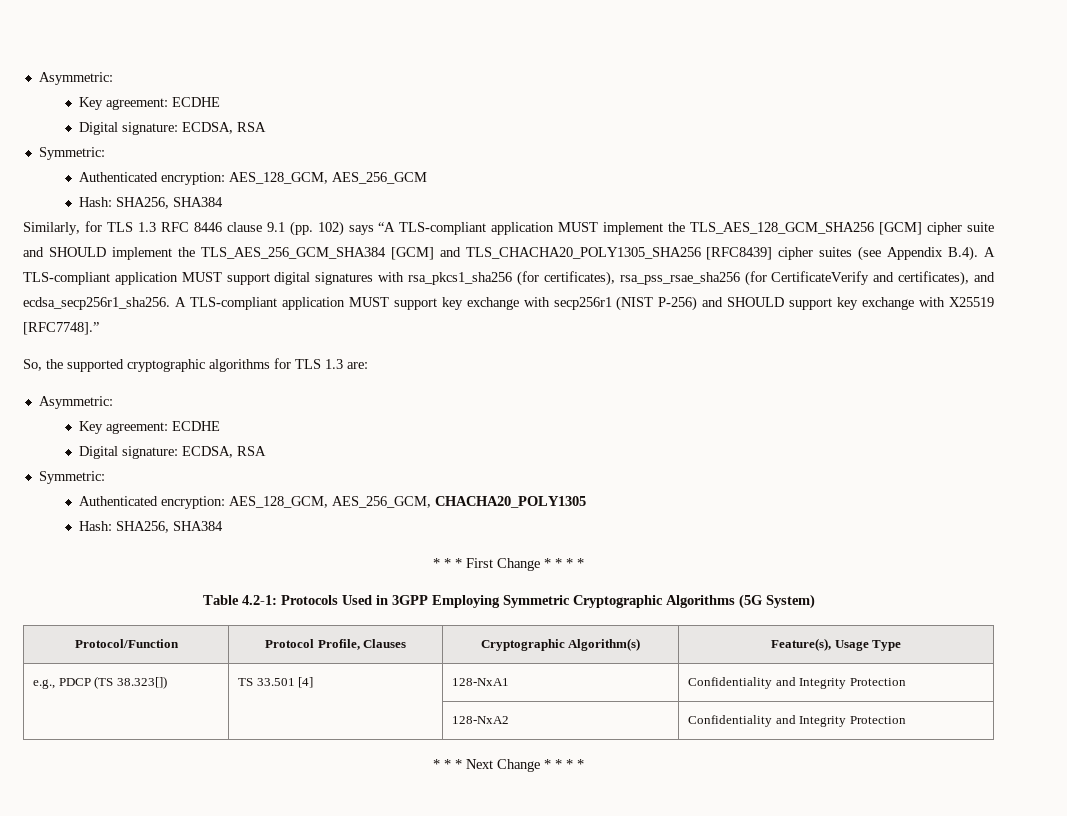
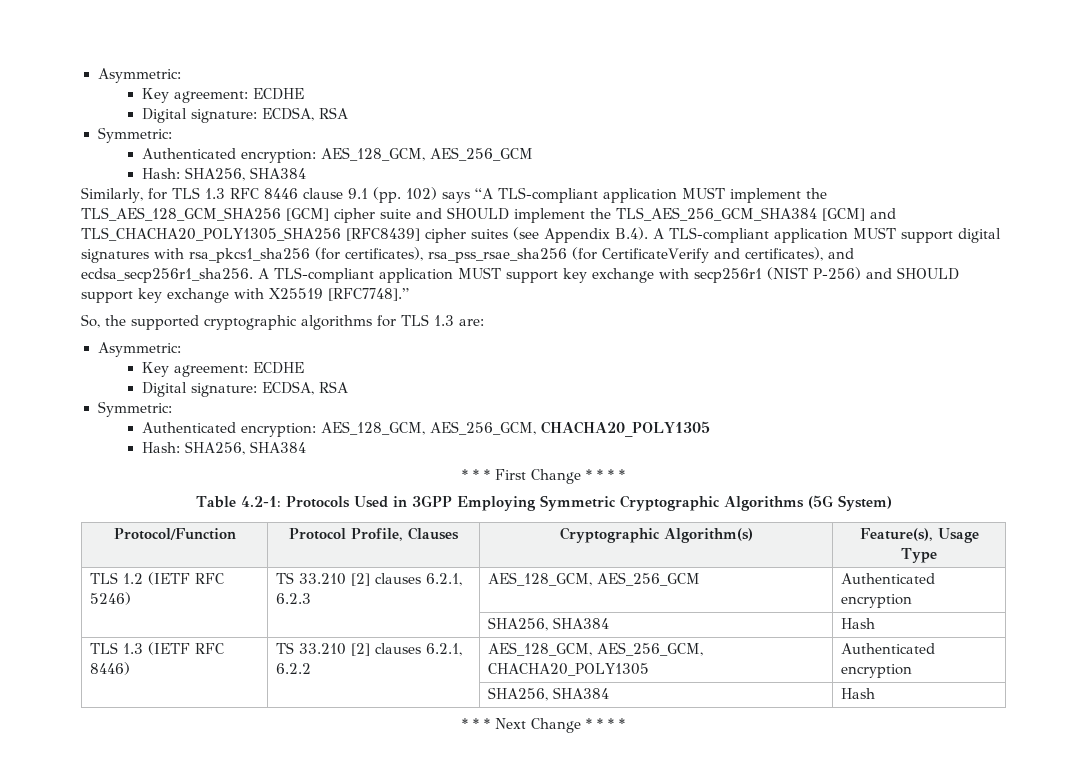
- e.g., PDCP (TS 38.323[]) | TS 33.501 [4] | 128-NxA1 | Confidentiality and Integrity Protection
- | | 128-NxA2 | Confidentiality and Integrity Protection
+ TLS 1.2 (IETF RFC 5246) | TS 33.210 [2] clauses 6.2.1, 6.2.3 | AES_128_GCM, AES_256_GCM | Authenticated encryption
+ | | SHA256, SHA384 | Hash
+ TLS 1.3 (IETF RFC 8446) | TS 33.210 [2] clauses 6.2.1, 6.2.2 | AES_128_GCM, AES_256_GCM, CHACHA20_POLY1305 | Authenticated encryption
+ | | SHA256, SHA384 | Hash

